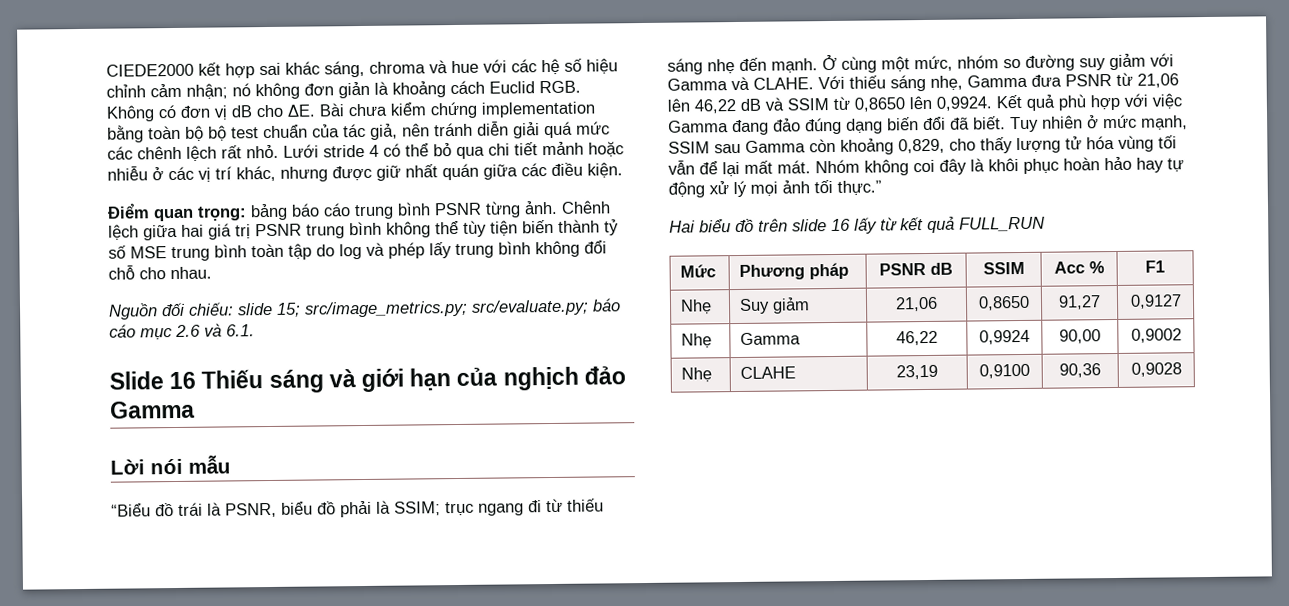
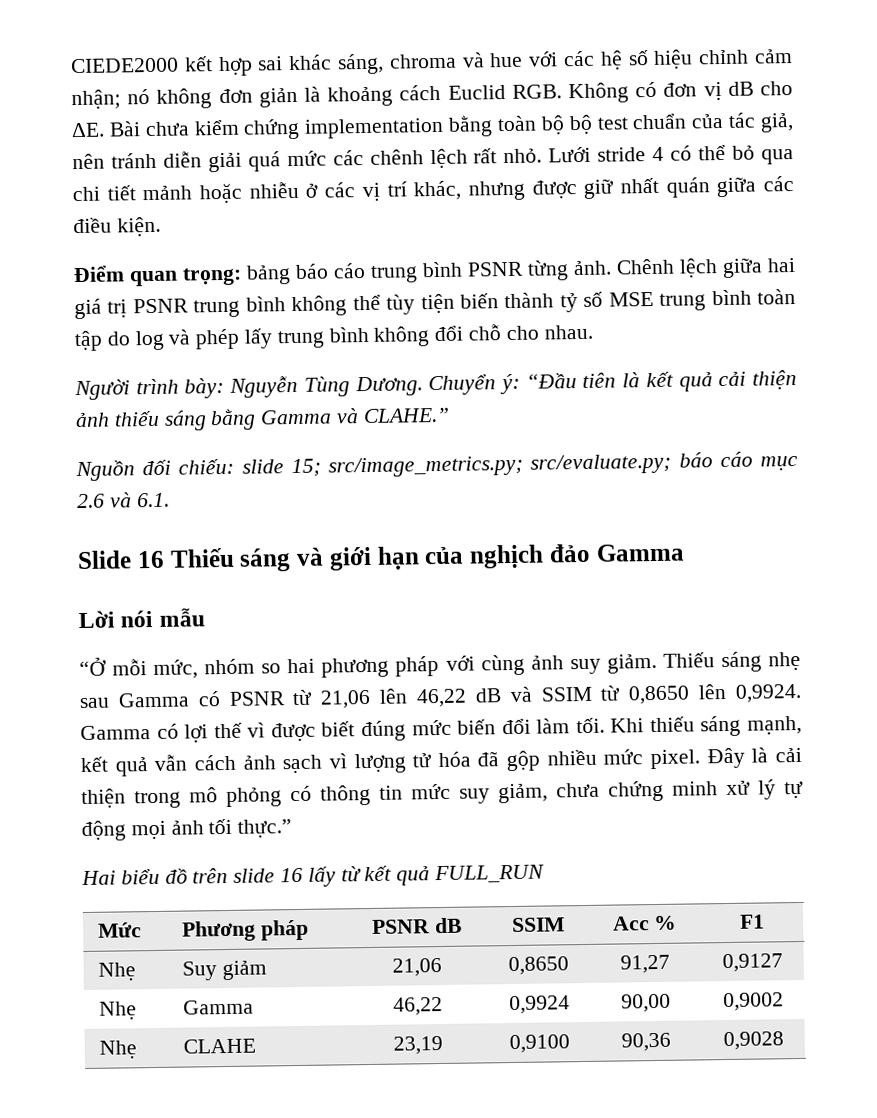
+ Người trình bày: Nguyễn Tùng Dương. Chuyển ý: “Đầu tiên là kết quả cải thiện ảnh thiếu sáng bằng Gamma và CLAHE.”
- “Biểu đồ trái là PSNR, biểu đồ phải là SSIM; trục ngang đi từ thiếu sáng nhẹ đến mạnh. Ở cùng một mức, nhóm so đường suy giảm với Gamma và CLAHE. Với thiếu sáng nhẹ, Gamma đưa PSNR từ 21,06 lên 46,22 dB và SSIM từ 0,8650 lên 0,9924.
+ “Ở mỗi mức, nhóm so hai phương pháp với cùng ảnh suy giảm. Thiếu sáng nhẹ sau Gamma có PSNR từ 21,06 lên 46,22 dB và SSIM từ 0,8650 lên 0,9924.
- Kết quả phù hợp với việc Gamma đang đảo đúng dạng biến đổi đã biết. Tuy nhiên ở mức mạnh, SSIM sau Gamma còn khoảng 0,829, cho thấy lượng tử hóa vùng tối vẫn để lại mất mát. Nhóm không coi đây là khôi phục hoàn hảo hay tự động xử lý mọi ảnh tối thực.”
+ Gamma có lợi thế vì được biết đúng mức biến đổi làm tối. Khi thiếu sáng mạnh, kết quả vẫn cách ảnh sạch vì lượng tử hóa đã gộp nhiều mức pixel. Đây là cải thiện trong mô phỏng có thông tin mức suy giảm, chưa chứng minh xử lý tự động mọi ảnh tối thực.”

